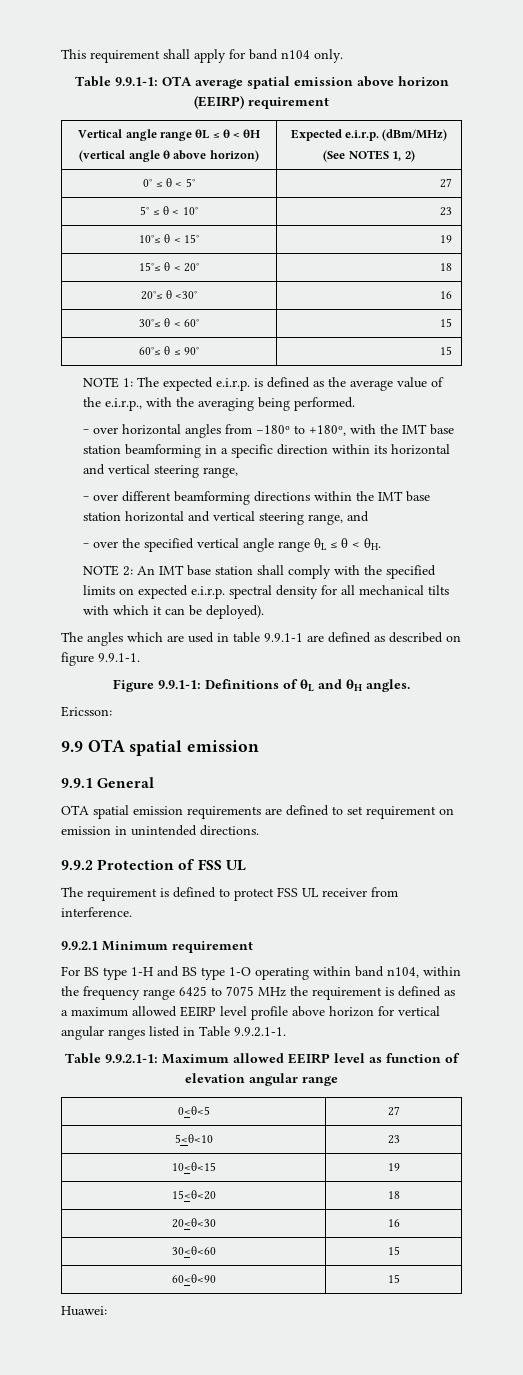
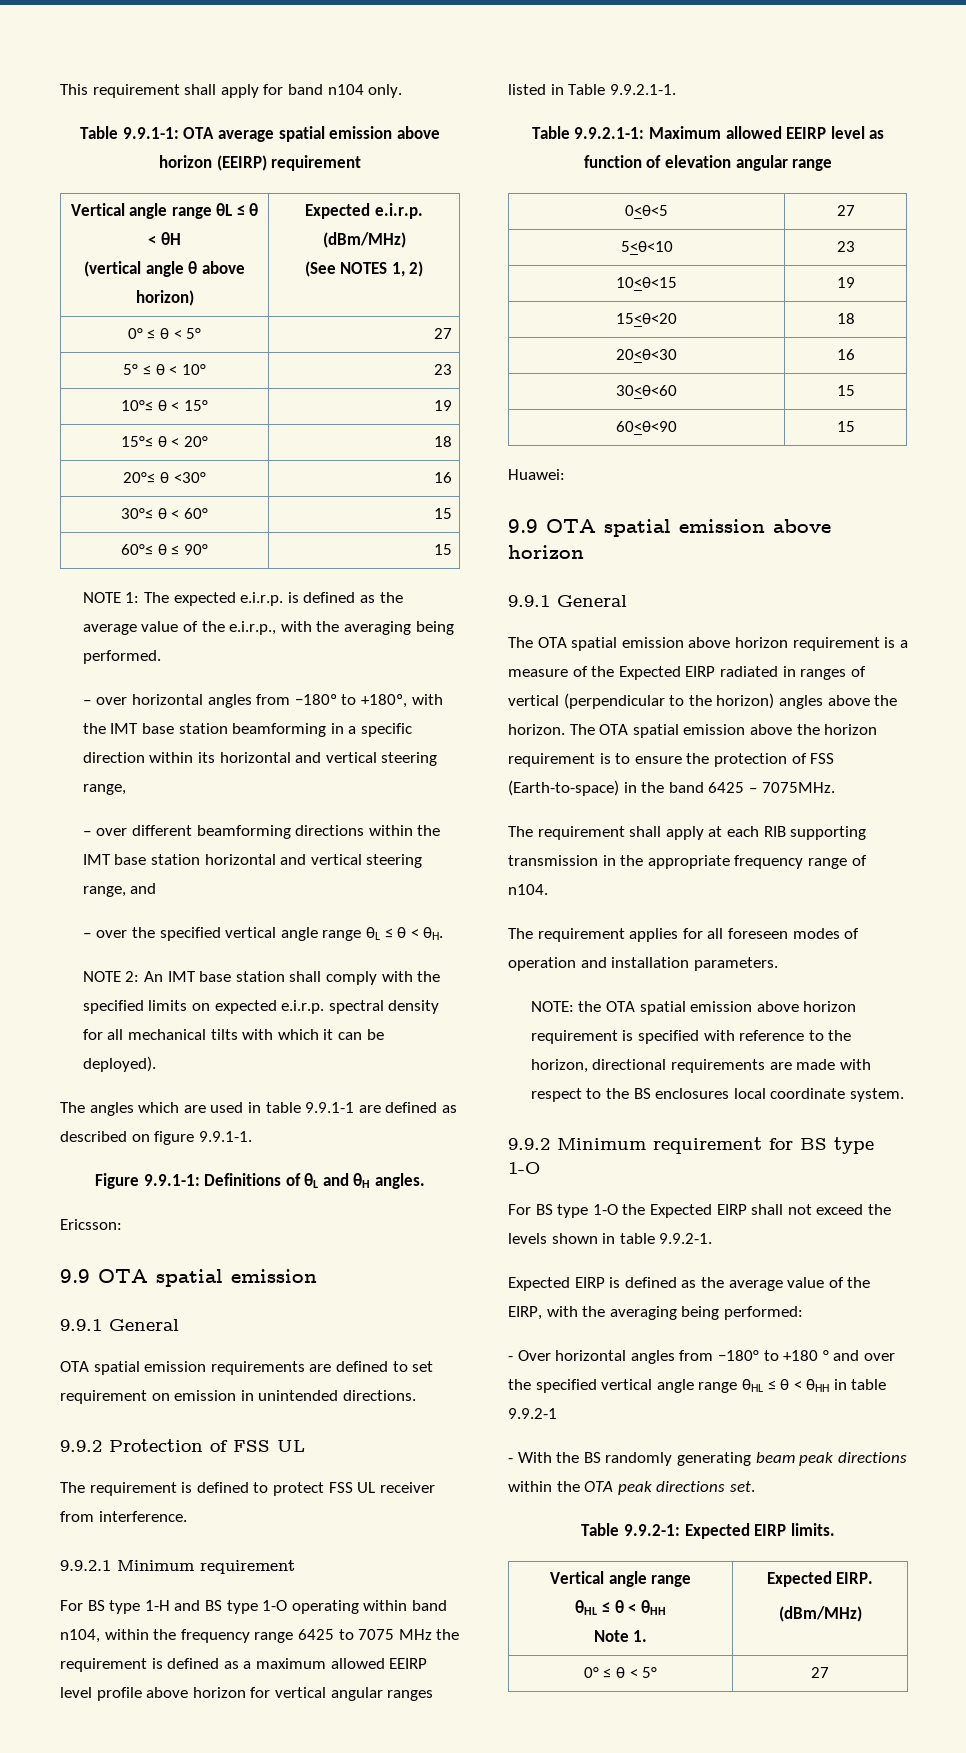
+ 9.9 OTA spatial emission above horizon
+ 9.9.1 General
+ The OTA spatial emission above horizon requirement is a measure of the Expected EIRP radiated in ranges of vertical (perpendicular to the horizon) angles above the horizon. The OTA spatial emission above the horizon requirement is to ensure the protection of FSS (Earth-to-space) in the band 6425 – 7075MHz.
+ The requirement shall apply at each RIB supporting transmission in the appropriate frequency range of n104.
+ The requirement applies for all foreseen modes of operation and installation parameters.
+ NOTE: the OTA spatial emission above horizon requirement is specified with reference to the horizon, directional requirements are made with respect to the BS enclosures local coordinate system.
+ 9.9.2 Minimum requirement for BS type 1-O
+ For BS type 1-O the Expected EIRP shall not exceed the levels shown in table 9.9.2-1.
+ Expected EIRP is defined as the average value of the EIRP, with the averaging being performed:
+ - Over horizontal angles from −180° to +180 ° and over the specified vertical angle range θHL ≤ θ < θHH in table 9.9.2-1
+ - With the BS randomly generating beam peak directions within the OTA peak directions set.
+ Table 9.9.2-1: Expected EIRP limits.
+ Vertical angle range
+ θHL ≤ θ < θHH
+ Note 1. | Expected EIRP.
+ (dBm/MHz)
+ 0° ≤ θ < 5° | 27

